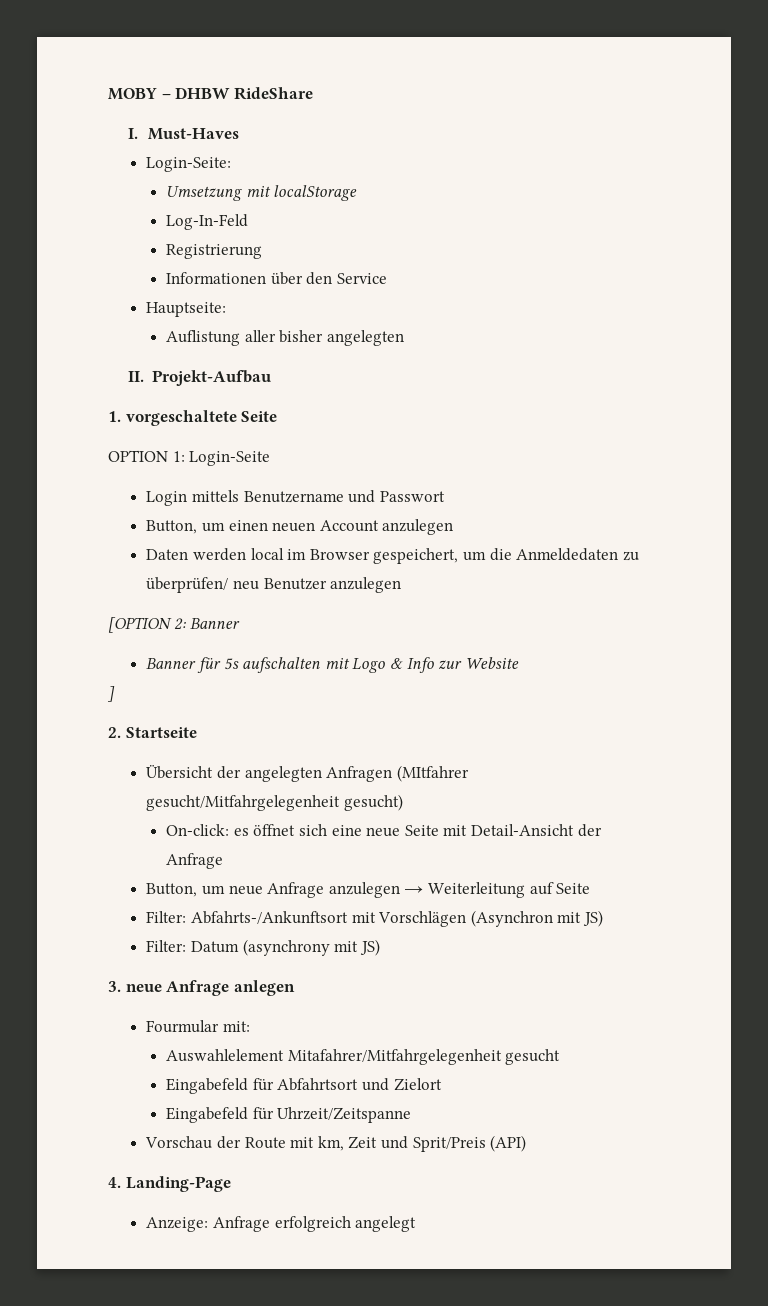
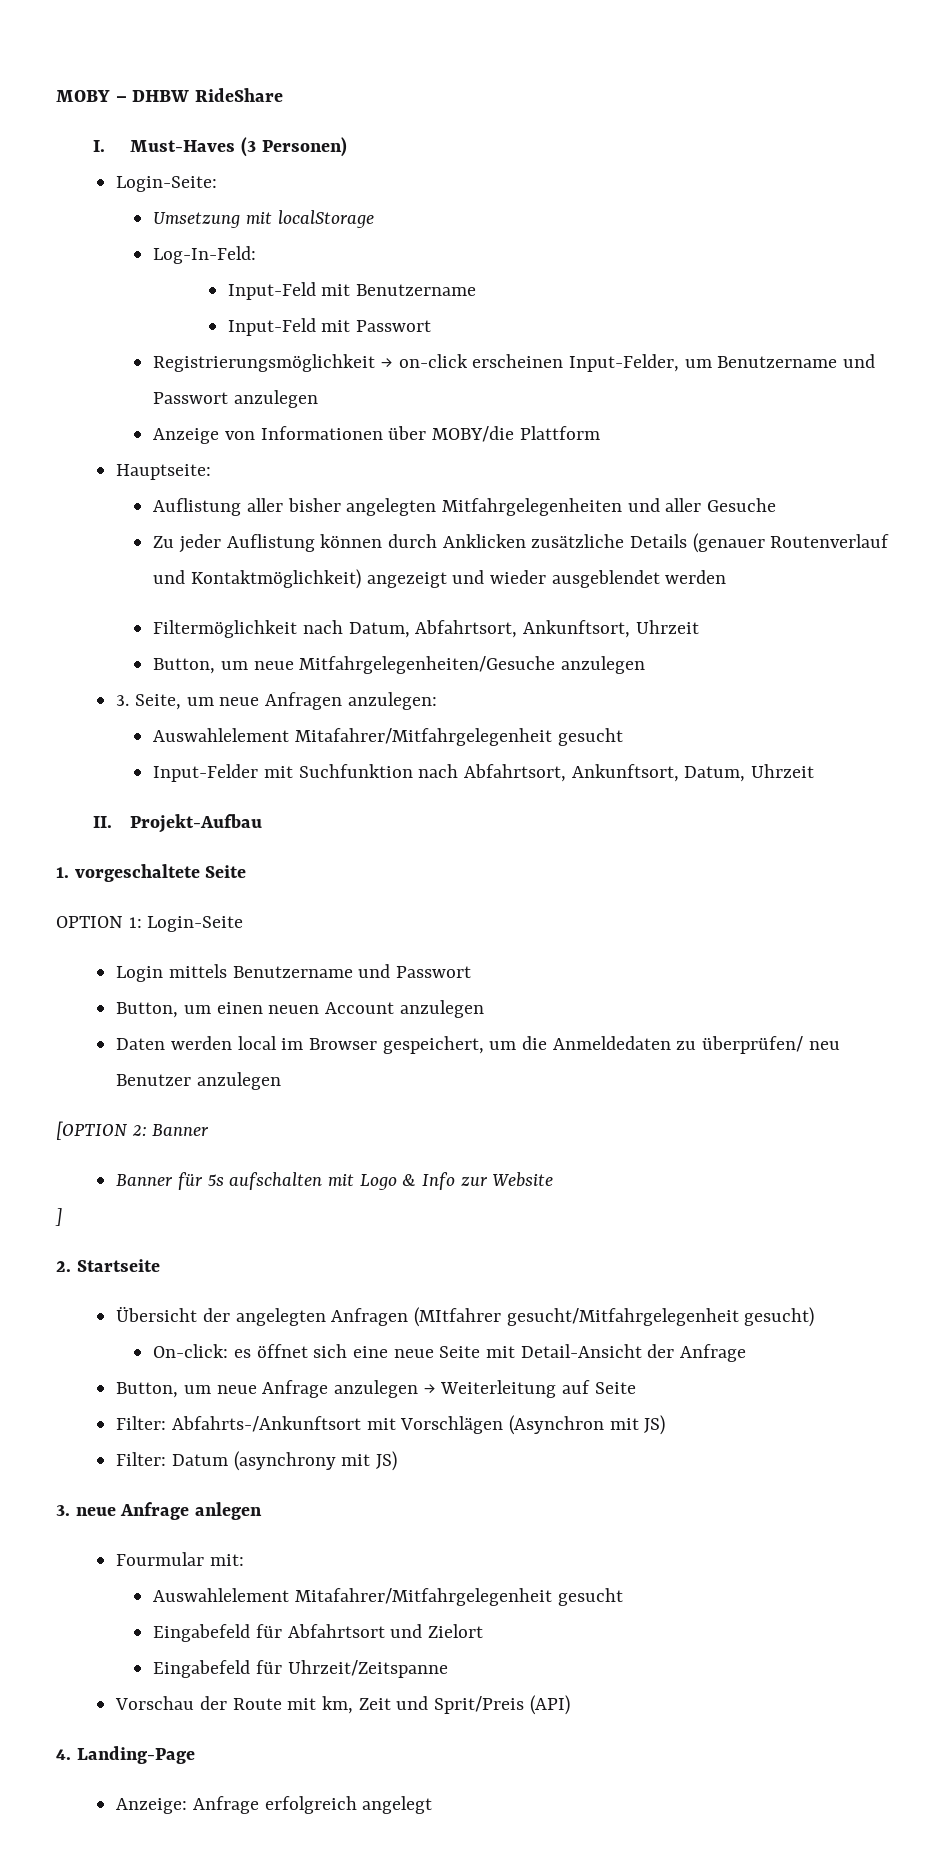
- I. Must-Haves
+ I. Must-Haves (3 Personen)
- Log-In-Feld
- Registrierung
- Informationen über den Service
+ Log-In-Feld:
+ Input-Feld mit Benutzername
+ Input-Feld mit Passwort
+ Registrierungsmöglichkeit → on-click erscheinen Input-Felder, um Benutzername und Passwort anzulegen
+ Anzeige von Informationen über MOBY/die Plattform
- Auflistung aller bisher angelegten
+ Auflistung aller bisher angelegten Mitfahrgelegenheiten und aller Gesuche
+ Zu jeder Auflistung können durch Anklicken zusätzliche Details (genauer Routenverlauf und Kontaktmöglichkeit) angezeigt und wieder ausgeblendet werden
+ Filtermöglichkeit nach Datum, Abfahrtsort, Ankunftsort, Uhrzeit
+ Button, um neue Mitfahrgelegenheiten/Gesuche anzulegen
+ 3. Seite, um neue Anfragen anzulegen:
+ Auswahlelement Mitafahrer/Mitfahrgelegenheit gesucht
+ Input-Felder mit Suchfunktion nach Abfahrtsort, Ankunftsort, Datum, Uhrzeit

